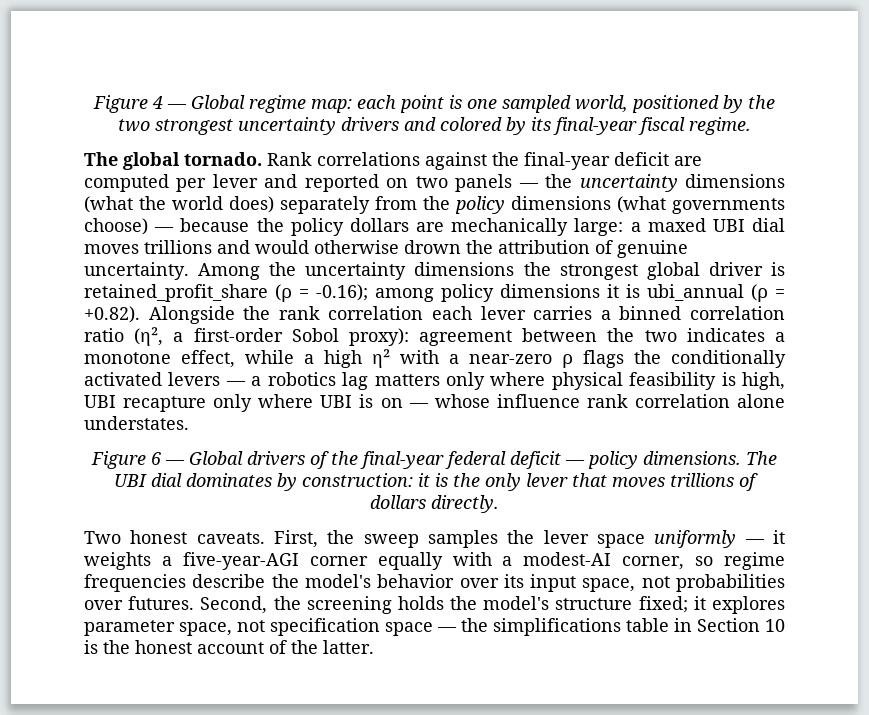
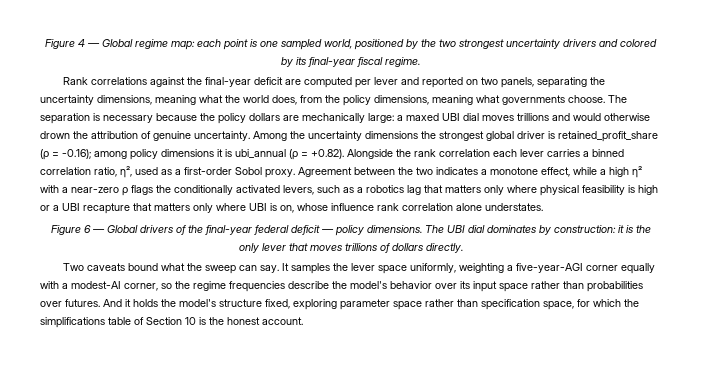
- The global tornado. Rank correlations against the final-year deficit are computed per lever and reported on two panels — the uncertainty dimensions (what the world does) separately from the policy dimensions (what governments choose) — because the policy dollars are mechanically large: a maxed UBI dial moves trillions and would otherwise drown the attribution of genuine uncertainty.
+ Rank correlations against the final-year deficit are computed per lever and reported on two panels, separating the uncertainty dimensions, meaning what the world does, from the policy dimensions, meaning what governments choose. The separation is necessary because the policy dollars are mechanically large: a maxed UBI dial moves trillions and would otherwise drown the attribution of genuine uncertainty.
- among policy dimensions it is ubi_annual (ρ = +0.82). Alongside the rank correlation each lever carries a binned correlation ratio (η², a first-order Sobol proxy): agreement between the two indicates a monotone effect, while a high η² with a near-zero ρ flags the conditionally activated levers — a robotics lag matters only where physical feasibility is high, UBI recapture only where UBI is on — whose influence rank correlation alone understates.
+ among policy dimensions it is ubi_annual (ρ = +0.82). Alongside the rank correlation each lever carries a binned correlation ratio, η², used as a first-order Sobol proxy. Agreement between the two indicates a monotone effect, while a high η² with a near-zero ρ flags the conditionally activated levers, such as a robotics lag that matters only where physical feasibility is high or a UBI recapture that matters only where UBI is on, whose influence rank correlation alone understates.
- Two honest caveats. First, the sweep samples the lever space uniformly — it weights a five-year-AGI corner equally with a modest-AI corner, so regime frequencies describe the model's behavior over its input space, not probabilities over futures. Second, the screening holds the model's structure fixed; it explores parameter space, not specification space — the simplifications table in Section 10 is the honest account of the latter.
+ Two caveats bound what the sweep can say. It samples the lever space uniformly, weighting a five-year-AGI corner equally with a modest-AI corner, so the regime frequencies describe the model's behavior over its input space rather than probabilities over futures. And it holds the model's structure fixed, exploring parameter space rather than specification space, for which the simplifications table of Section 10 is the honest account.

